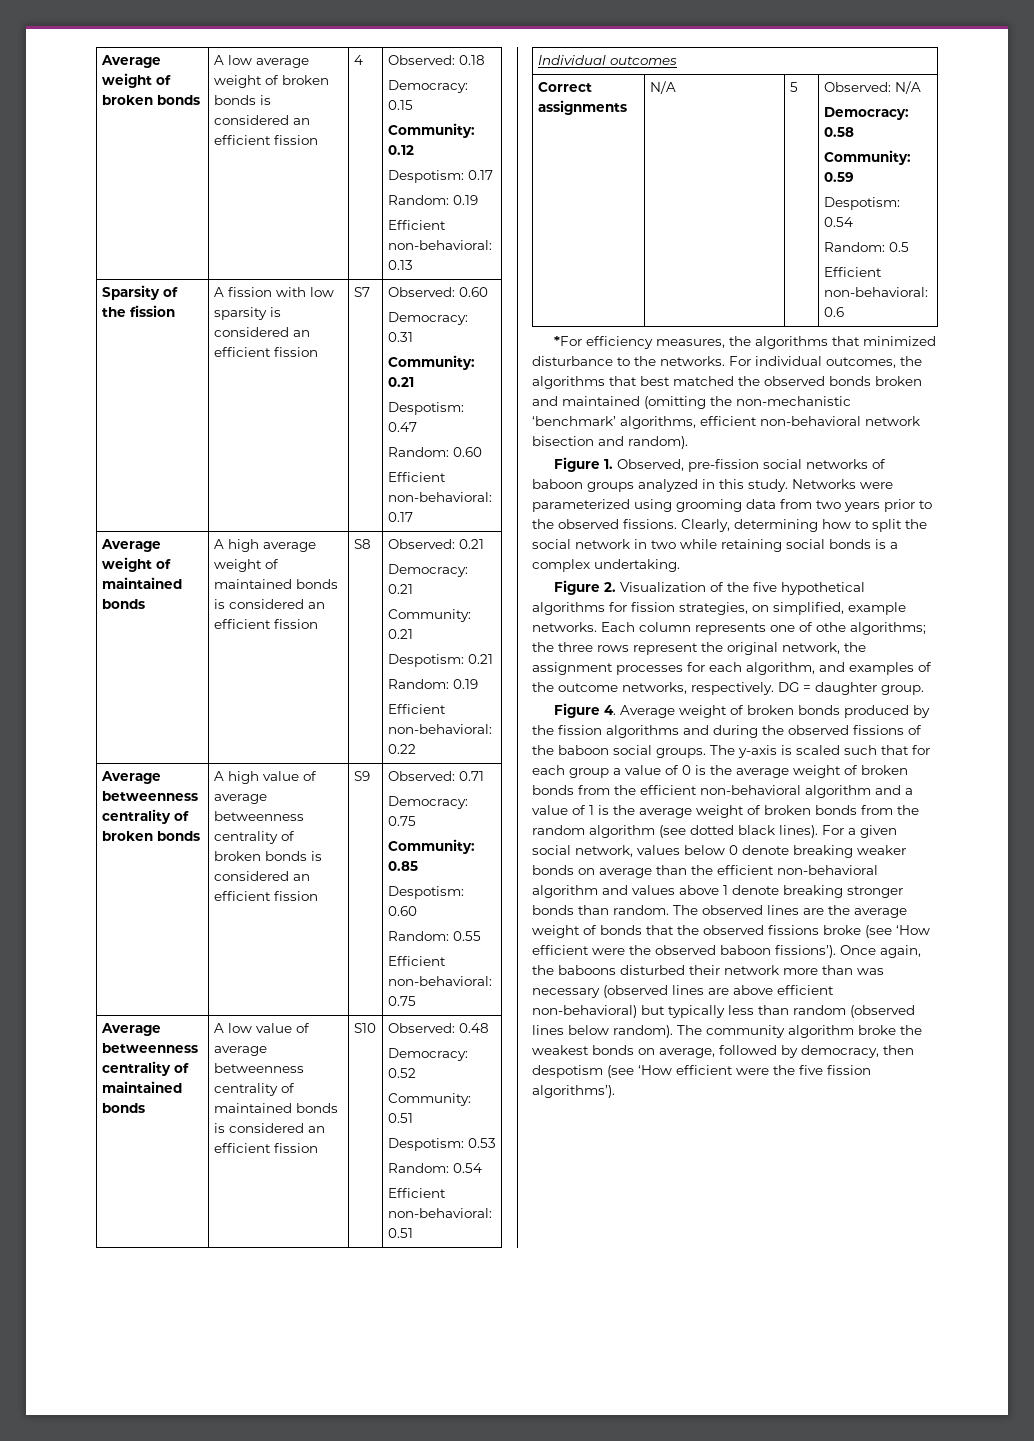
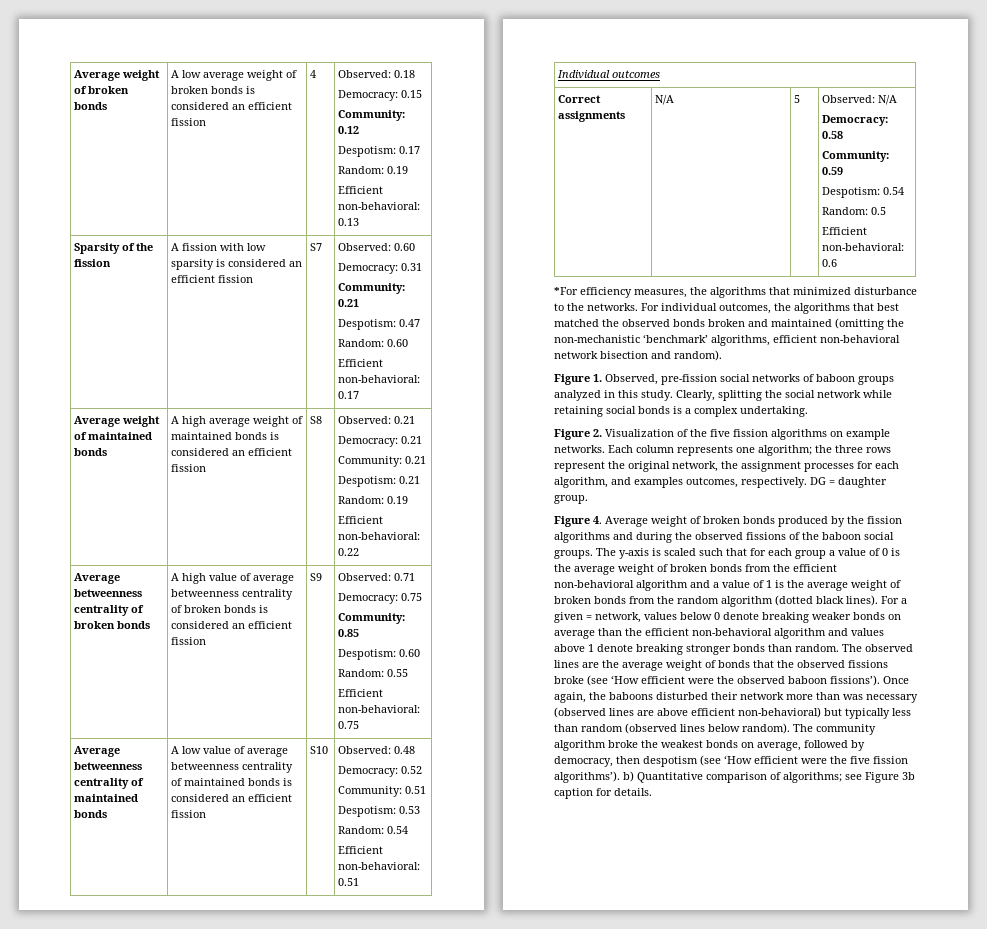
- Networks were parameterized using grooming data from two years prior to the observed fissions. Clearly, determining how to split the social network in two while retaining social bonds is a complex undertaking.
+ Clearly, splitting the social network while retaining social bonds is a complex undertaking.
- Figure 2. Visualization of the five hypothetical algorithms for fission strategies, on simplified, example networks.
+ Figure 2. Visualization of the five fission algorithms on example networks.
- Each column represents one of othe algorithms; the three rows represent the original network, the assignment processes for each algorithm, and examples of the outcome networks, respectively.
+ Each column represents one algorithm; the three rows represent the original network, the assignment processes for each algorithm, and examples outcomes, respectively.
- The y-axis is scaled such that for each group a value of 0 is the average weight of broken bonds from the efficient non-behavioral algorithm and a value of 1 is the average weight of broken bonds from the random algorithm (see dotted black lines).
+ The y-axis is scaled such that for each group a value of 0 is the average weight of broken bonds from the efficient non-behavioral algorithm and a value of 1 is the average weight of broken bonds from the random algorithm (dotted black lines).
- For a given social network, values below 0 denote breaking weaker bonds on average than the efficient non-behavioral algorithm and values above 1 denote breaking stronger bonds than random.
+ For a given = network, values below 0 denote breaking weaker bonds on average than the efficient non-behavioral algorithm and values above 1 denote breaking stronger bonds than random.
- The community algorithm broke the weakest bonds on average, followed by democracy, then despotism (see ‘How efficient were the five fission algorithms’).
+ The community algorithm broke the weakest bonds on average, followed by democracy, then despotism (see ‘How efficient were the five fission algorithms’). b) Quantitative comparison of algorithms; see Figure 3b caption for details.

